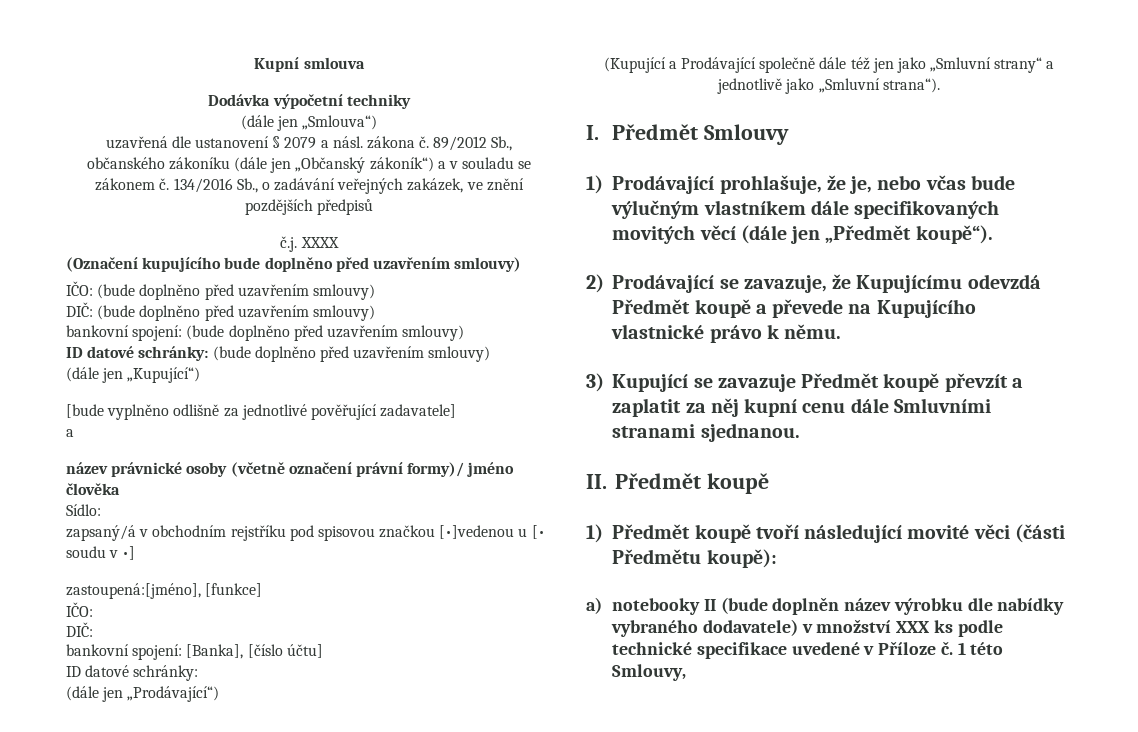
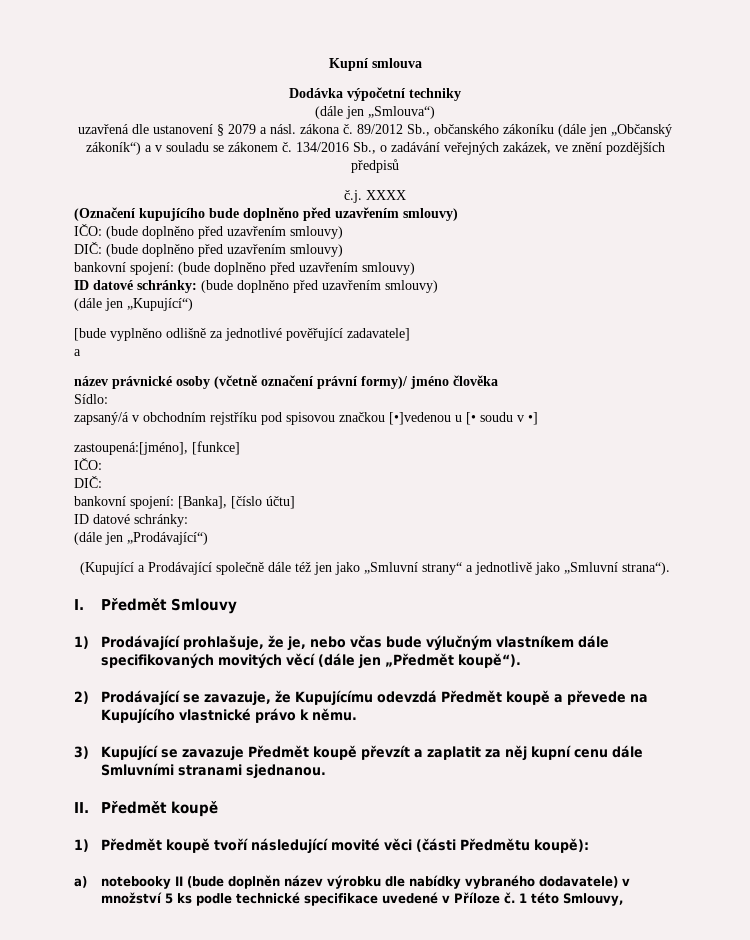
- a) notebooky II (bude doplněn název výrobku dle nabídky vybraného dodavatele) v množství XXX ks podle technické specifikace uvedené v Příloze č.
+ a) notebooky II (bude doplněn název výrobku dle nabídky vybraného dodavatele) v množství 5 ks podle technické specifikace uvedené v Příloze č.

